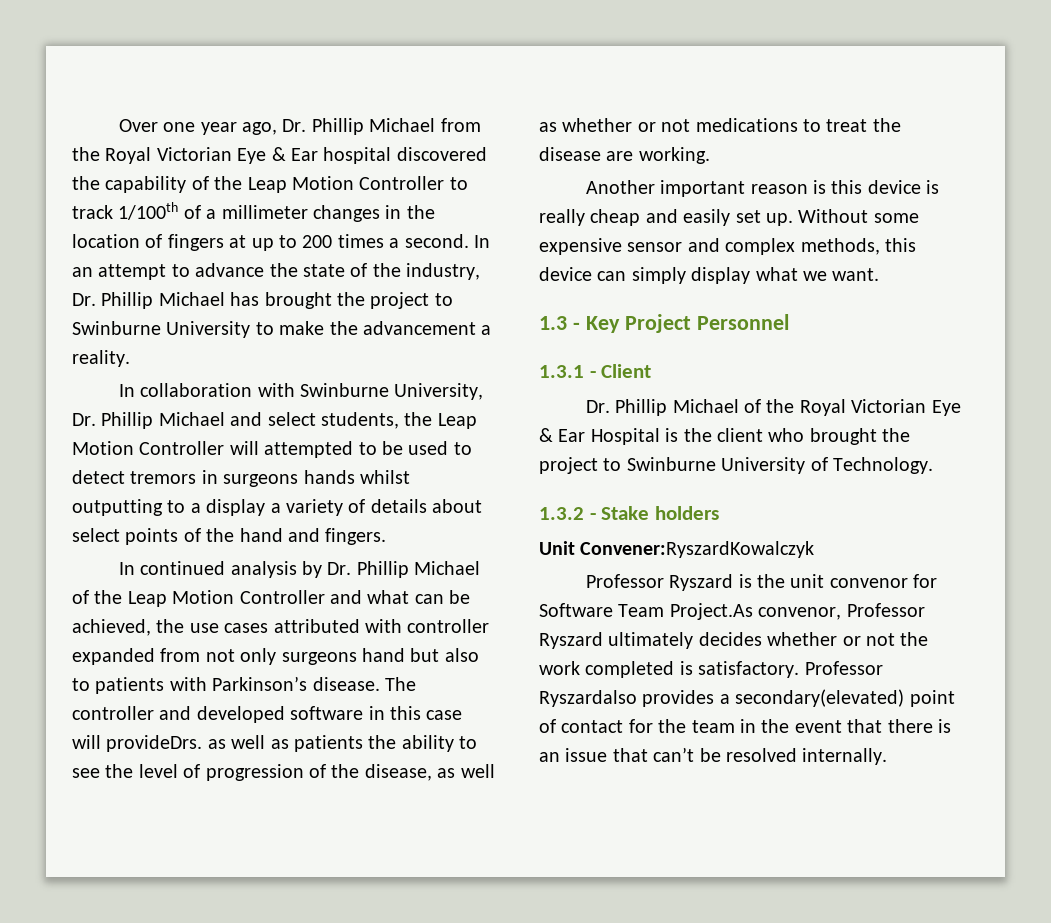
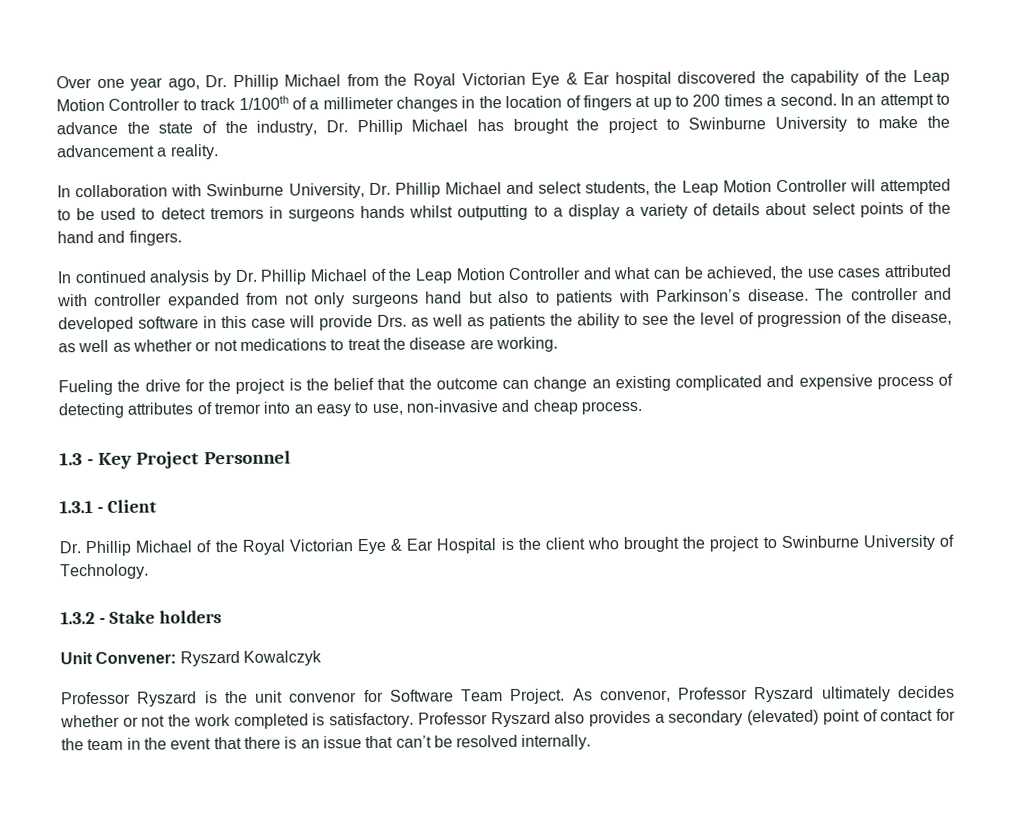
- The controller and developed software in this case will provideDrs. as well as patients the ability to see the level of progression of the disease, as well as whether or not medications to treat the disease are working.
+ The controller and developed software in this case will provide Drs. as well as patients the ability to see the level of progression of the disease, as well as whether or not medications to treat the disease are working.
- Another important reason is this device is really cheap and easily set up. Without some expensive sensor and complex methods, this device can simply display what we want.
+ Fueling the drive for the project is the belief that the outcome can change an existing complicated and expensive process of detecting attributes of tremor into an easy to use, non-invasive and cheap process.
- Unit Convener:RyszardKowalczyk
+ Unit Convener: Ryszard Kowalczyk
- Professor Ryszard is the unit convenor for Software Team Project.As convenor, Professor Ryszard ultimately decides whether or not the work completed is satisfactory.
+ Professor Ryszard is the unit convenor for Software Team Project. As convenor, Professor Ryszard ultimately decides whether or not the work completed is satisfactory.
- Professor Ryszardalso provides a secondary(elevated) point of contact for the team in the event that there is an issue that can’t be resolved internally.
+ Professor Ryszard also provides a secondary (elevated) point of contact for the team in the event that there is an issue that can’t be resolved internally.

